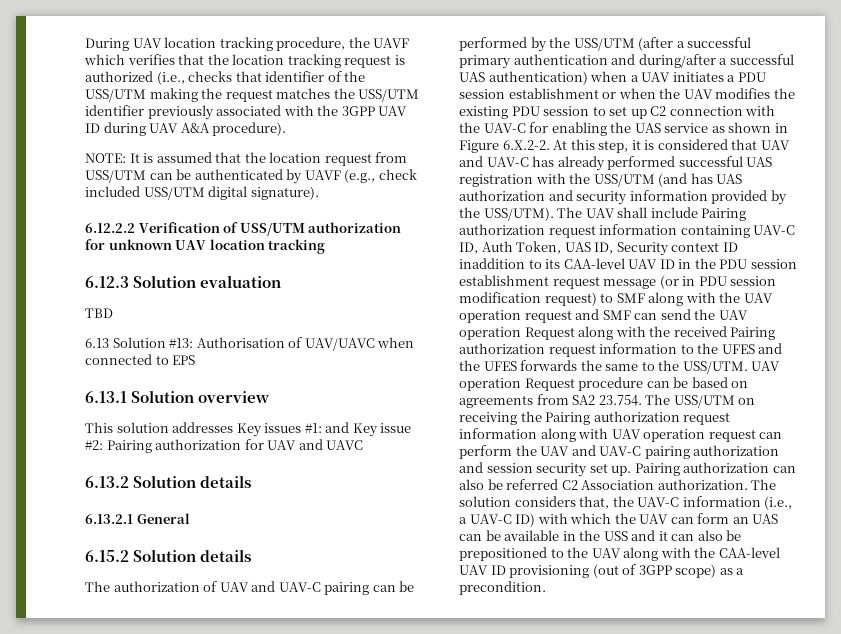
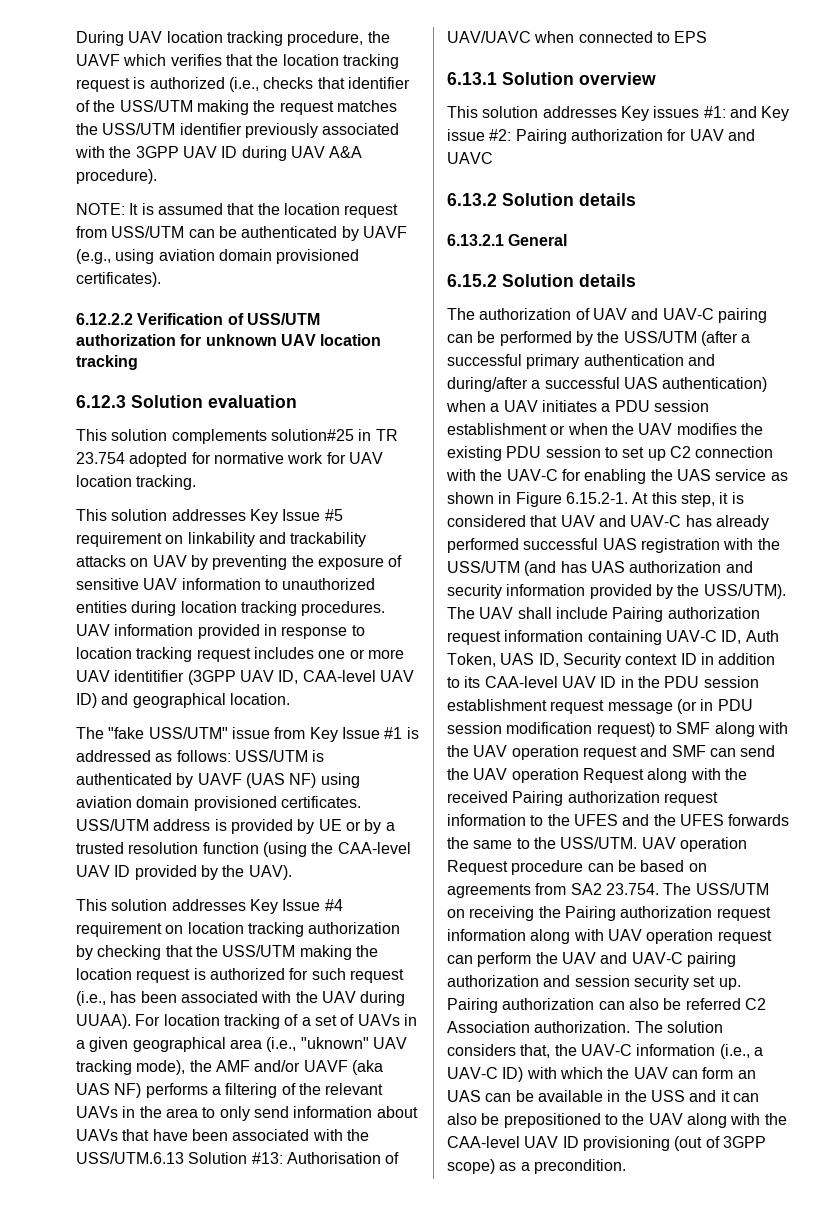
- NOTE: It is assumed that the location request from USS/UTM can be authenticated by UAVF (e.g., check included USS/UTM digital signature).
+ NOTE: It is assumed that the location request from USS/UTM can be authenticated by UAVF (e.g., using aviation domain provisioned certificates).
- TBD
- 6.13 Solution #13: Authorisation of UAV/UAVC when connected to EPS
+ This solution complements solution#25 in TR 23.754 adopted for normative work for UAV location tracking.
+ This solution addresses Key Issue #5 requirement on linkability and trackability attacks on UAV by preventing the exposure of sensitive UAV information to unauthorized entities during location tracking procedures. UAV information provided in response to location tracking request includes one or more UAV identitifier (3GPP UAV ID, CAA-level UAV ID) and geographical location.
+ The "fake USS/UTM" issue from Key Issue #1 is addressed as follows: USS/UTM is authenticated by UAVF (UAS NF) using aviation domain provisioned certificates. USS/UTM address is provided by UE or by a trusted resolution function (using the CAA-level UAV ID provided by the UAV).
+ This solution addresses Key Issue #4 requirement on location tracking authorization by checking that the USS/UTM making the location request is authorized for such request (i.e., has been associated with the UAV during UUAA). For location tracking of a set of UAVs in a given geographical area (i.e., "uknown" UAV tracking mode), the AMF and/or UAVF (aka UAS NF) performs a filtering of the relevant UAVs in the area to only send information about UAVs that have been associated with the USS/UTM.6.13 Solution #13: Authorisation of UAV/UAVC when connected to EPS
- The authorization of UAV and UAV-C pairing can be performed by the USS/UTM (after a successful primary authentication and during/after a successful UAS authentication) when a UAV initiates a PDU session establishment or when the UAV modifies the existing PDU session to set up C2 connection with the UAV-C for enabling the UAS service as shown in Figure 6.X.2-2. At this step, it is considered that UAV and UAV-C has already performed successful UAS registration with the USS/UTM (and has UAS authorization and security information provided by the USS/UTM).
+ The authorization of UAV and UAV-C pairing can be performed by the USS/UTM (after a successful primary authentication and during/after a successful UAS authentication) when a UAV initiates a PDU session establishment or when the UAV modifies the existing PDU session to set up C2 connection with the UAV-C for enabling the UAS service as shown in Figure 6.15.2-1. At this step, it is considered that UAV and UAV-C has already performed successful UAS registration with the USS/UTM (and has UAS authorization and security information provided by the USS/UTM).
- The UAV shall include Pairing authorization request information containing UAV-C ID, Auth Token, UAS ID, Security context ID inaddition to its CAA-level UAV ID in the PDU session establishment request message (or in PDU session modification request) to SMF along with the UAV operation request and SMF can send the UAV operation Request along with the received Pairing authorization request information to the UFES and the UFES forwards the same to the USS/UTM.
+ The UAV shall include Pairing authorization request information containing UAV-C ID, Auth Token, UAS ID, Security context ID in addition to its CAA-level UAV ID in the PDU session establishment request message (or in PDU session modification request) to SMF along with the UAV operation request and SMF can send the UAV operation Request along with the received Pairing authorization request information to the UFES and the UFES forwards the same to the USS/UTM.

